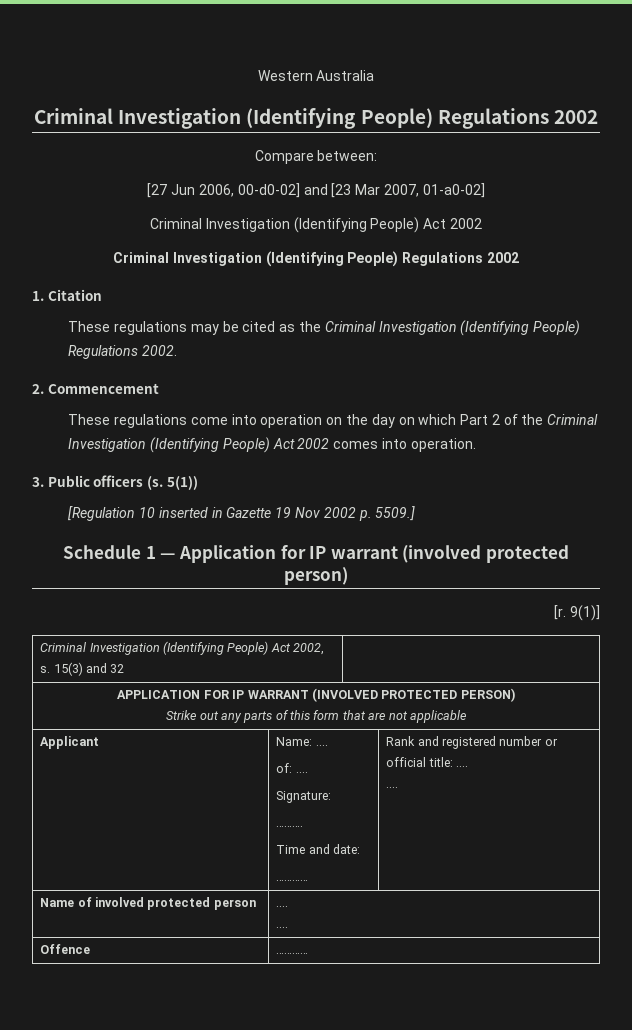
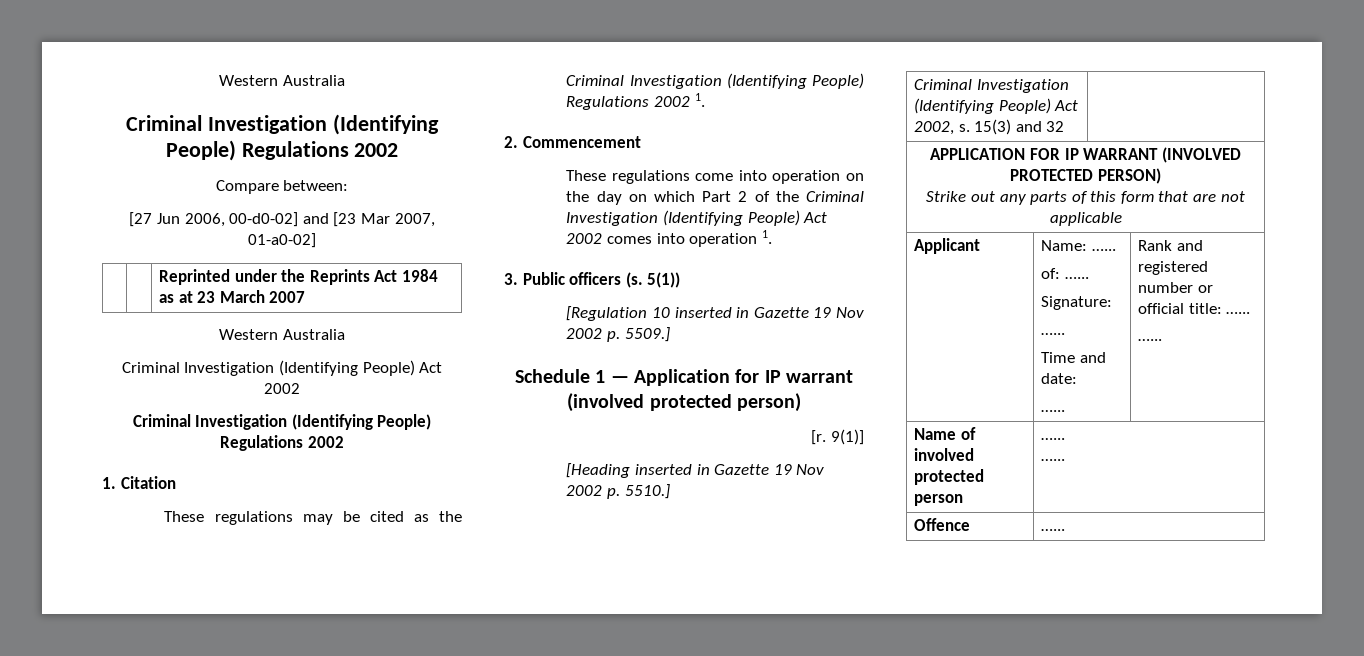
+ | | Reprinted under the Reprints Act 1984 as at 23 March 2007
+ Western Australia
- These regulations may be cited as the Criminal Investigation (Identifying People) Regulations 2002.
+ These regulations may be cited as the Criminal Investigation (Identifying People) Regulations 2002 1.
- These regulations come into operation on the day on which Part 2 of the Criminal Investigation (Identifying People) Act 2002 comes into operation.
+ These regulations come into operation on the day on which Part 2 of the Criminal Investigation (Identifying People) Act 2002 comes into operation 1.
+ [Heading inserted in Gazette 19 Nov 2002 p. 5510.]
- Applicant | Name: ....
- of: ....
+ Applicant | Name: …...
+ of: …...
  Signature:
- ……….
+ …...
  Time and date:
- ………… | Rank and registered number or official title: ....
- ....
+ …... | Rank and registered number or official title: …...
+ …...
- Name of involved protected person | ....
- ....
+ Name of involved protected person | …...
+ …...
- Offence | …………
+ Offence | …...

